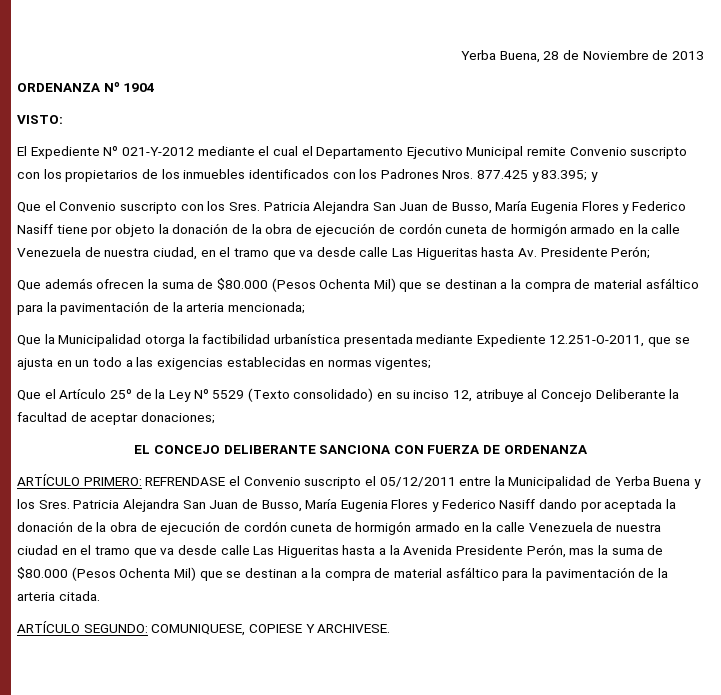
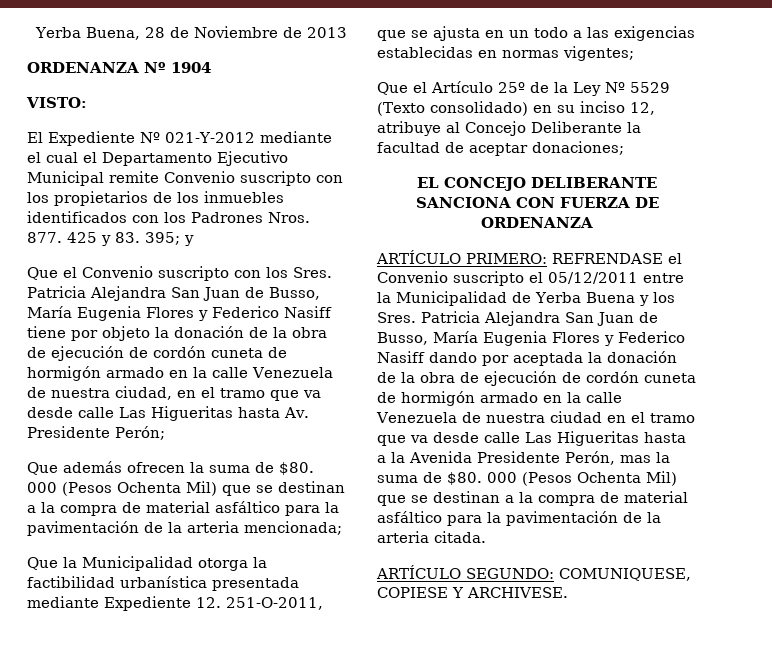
- 877.425 y 83.395; y
+ 877. 425 y 83. 395; y
- Que además ofrecen la suma de $80.000 (Pesos Ochenta Mil) que se destinan a la compra de material asfáltico para la pavimentación de la arteria mencionada;
+ Que además ofrecen la suma de $80. 000 (Pesos Ochenta Mil) que se destinan a la compra de material asfáltico para la pavimentación de la arteria mencionada;
- Que la Municipalidad otorga la factibilidad urbanística presentada mediante Expediente 12.251-O-2011, que se ajusta en un todo a las exigencias establecidas en normas vigentes;
+ Que la Municipalidad otorga la factibilidad urbanística presentada mediante Expediente 12. 251-O-2011, que se ajusta en un todo a las exigencias establecidas en normas vigentes;
- Patricia Alejandra San Juan de Busso, María Eugenia Flores y Federico Nasiff dando por aceptada la donación de la obra de ejecución de cordón cuneta de hormigón armado en la calle Venezuela de nuestra ciudad en el tramo que va desde calle Las Higueritas hasta a la Avenida Presidente Perón, mas la suma de $80.000 (Pesos Ochenta Mil) que se destinan a la compra de material asfáltico para la pavimentación de la arteria citada.
+ Patricia Alejandra San Juan de Busso, María Eugenia Flores y Federico Nasiff dando por aceptada la donación de la obra de ejecución de cordón cuneta de hormigón armado en la calle Venezuela de nuestra ciudad en el tramo que va desde calle Las Higueritas hasta a la Avenida Presidente Perón, mas la suma de $80. 000 (Pesos Ochenta Mil) que se destinan a la compra de material asfáltico para la pavimentación de la arteria citada.

